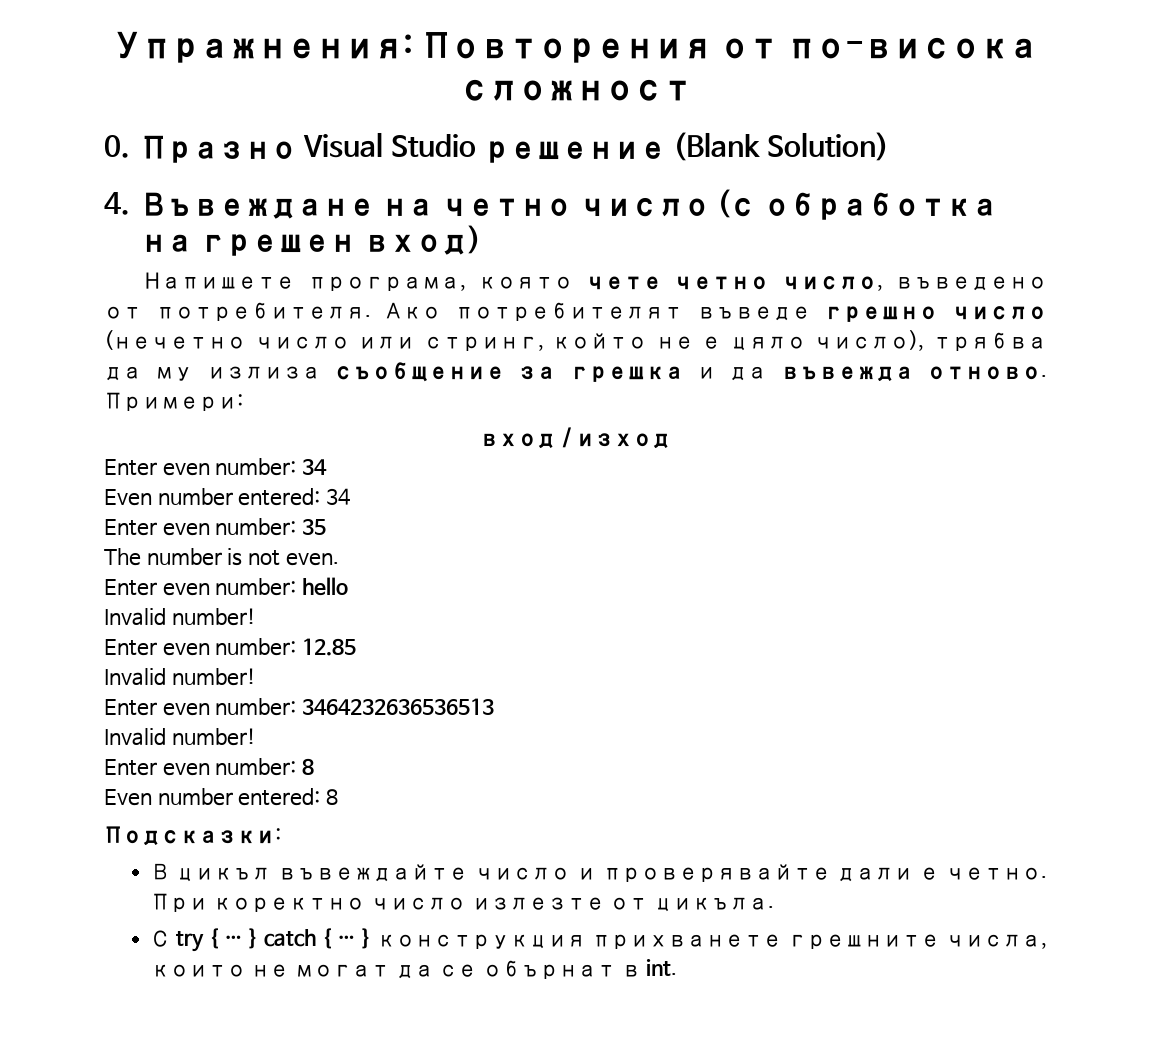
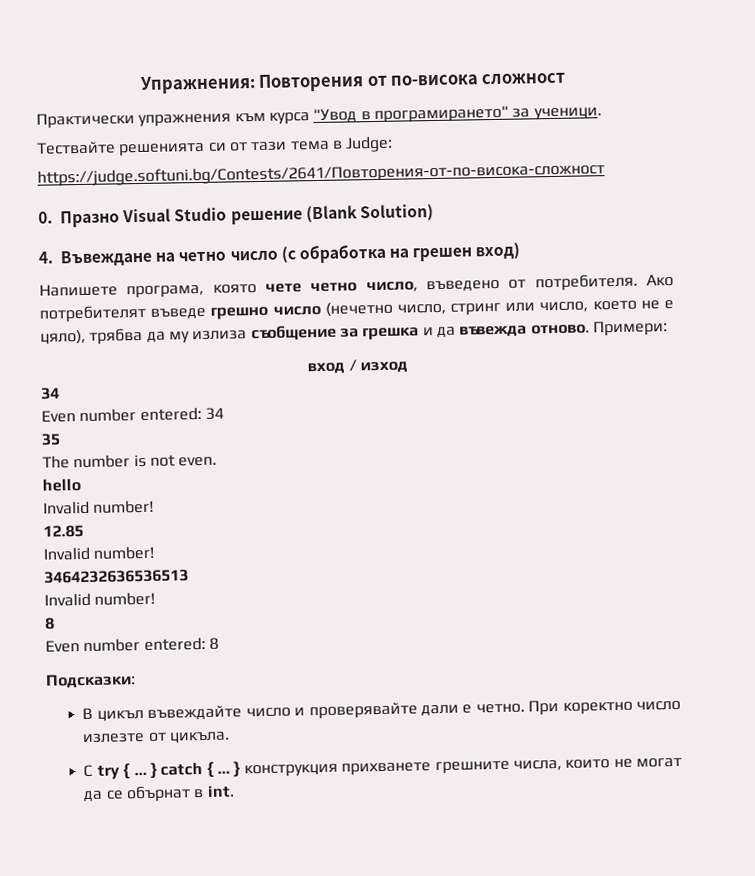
+ Практически упражнения към курса "Увод в програмирането" за ученици.
+ Тествайте решенията си от тази тема в Judge:
+ https://judge.softuni.bg/Contests/2641/Повторения-от-по-висока-сложност
- Ако потребителят въведе грешно число (нечетно число или стринг, който не е цяло число), трябва да му излиза съобщение за грешка и да въвежда отново.
+ Ако потребителят въведе грешно число (нечетно число, стринг или число, което не е цяло), трябва да му излиза съобщение за грешка и да въвежда отново.
  вход / изход
- Enter even number: 34
+ 34
- Enter even number: 35
+ 35
- Enter even number: hello
+ hello
- Enter even number: 12.85
+ 12.85
- Enter even number: 3464232636536513
+ 3464232636536513
  Invalid number!
- Enter even number: 8
+ 8

